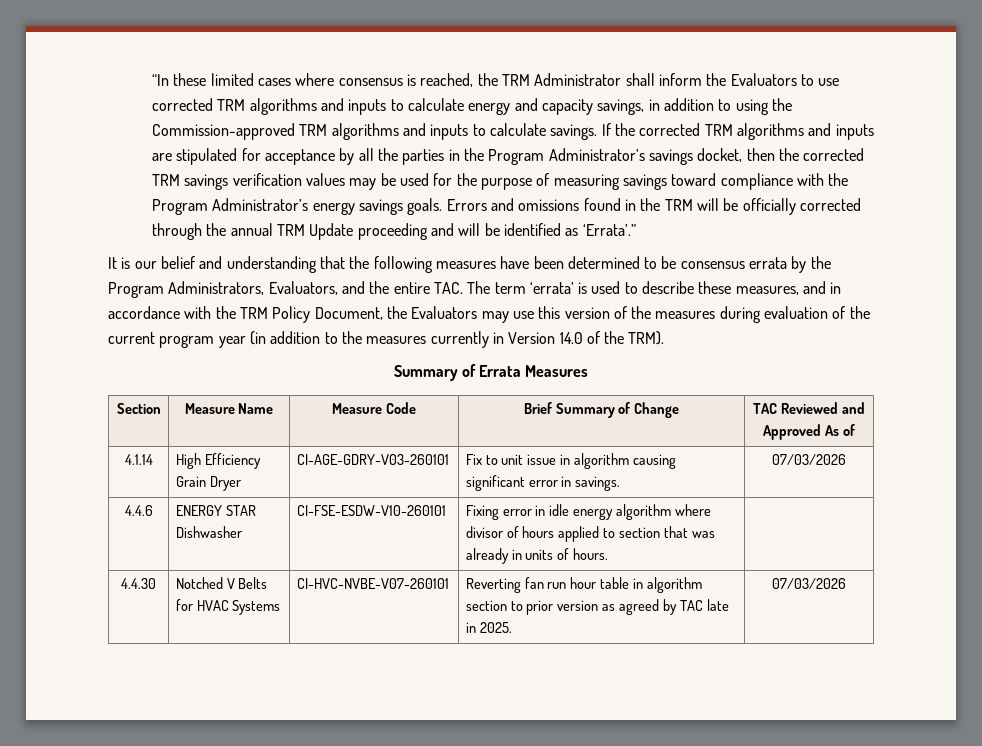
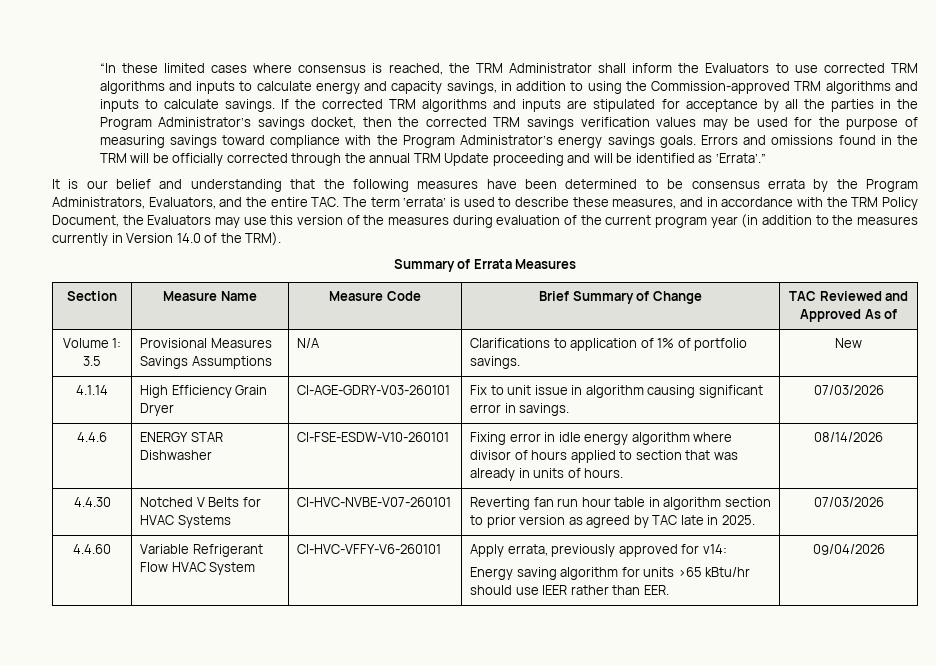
+ Volume 1: 3.5 | Provisional Measures Savings Assumptions | N/A | Clarifications to application of 1% of portfolio savings. | New
- 4.4.6 | ENERGY STAR Dishwasher | CI-FSE-ESDW-V10-260101 | Fixing error in idle energy algorithm where divisor of hours applied to section that was already in units of hours. |
+ 4.4.6 | ENERGY STAR Dishwasher | CI-FSE-ESDW-V10-260101 | Fixing error in idle energy algorithm where divisor of hours applied to section that was already in units of hours. | 08/14/2026
+ 4.4.60 | Variable Refrigerant Flow HVAC System | CI-HVC-VFFY-V6-260101 | Apply errata, previously approved for v14:
+ Energy saving algorithm for units >65 kBtu/hr should use IEER rather than EER. | 09/04/2026

